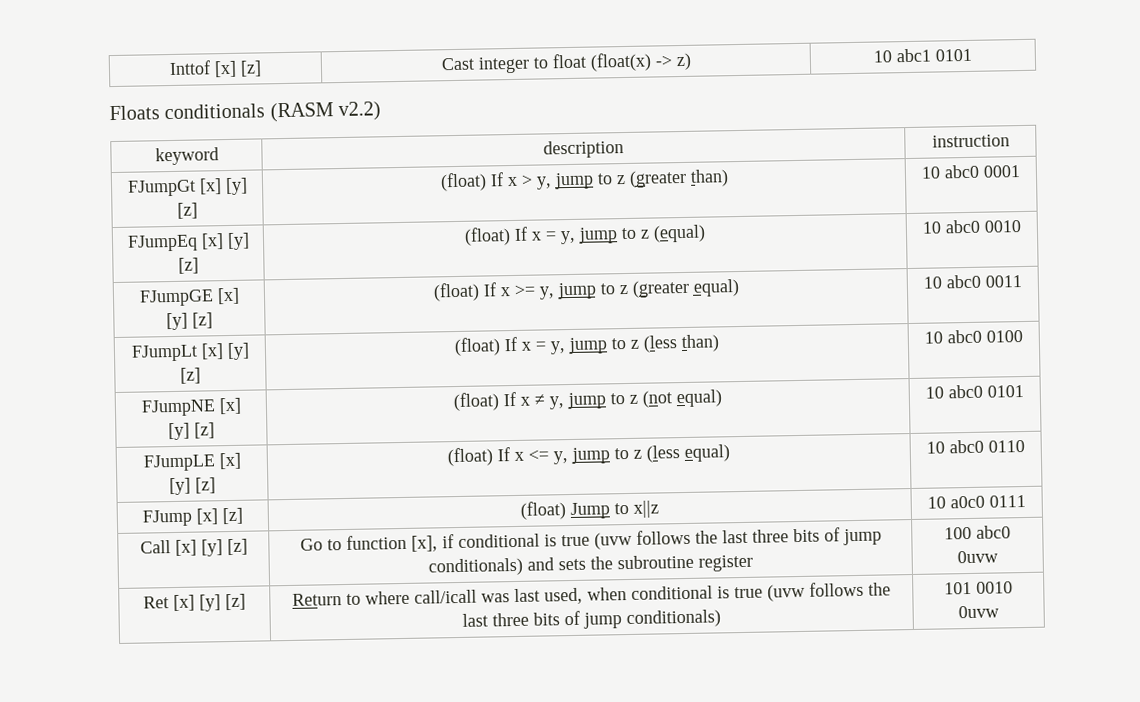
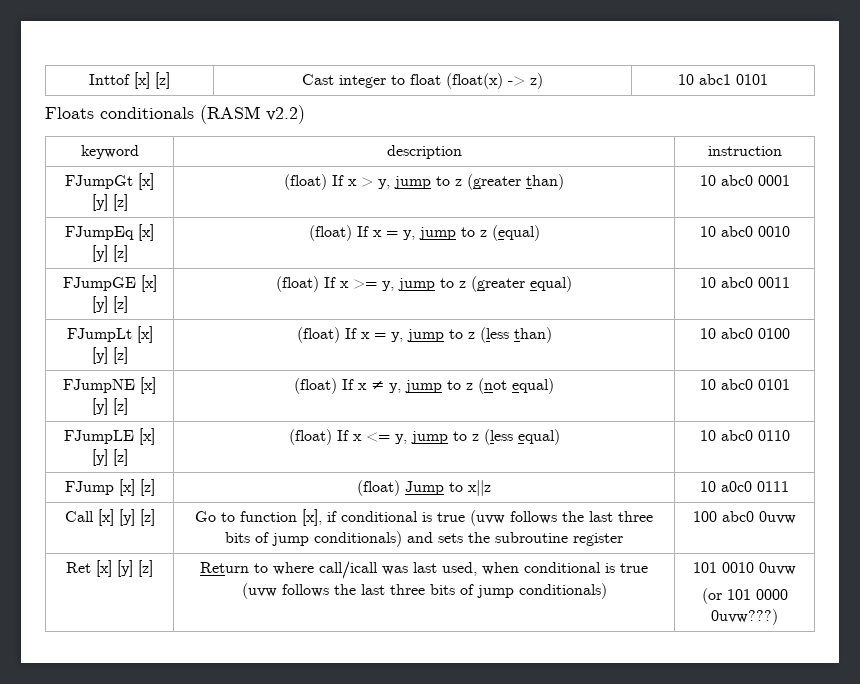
  Ret [x] [y] [z] | Return to where call/icall was last used, when conditional is true (uvw follows the last three bits of jump conditionals) | 101 0010 0uvw
+ (or 101 0000 0uvw???)

